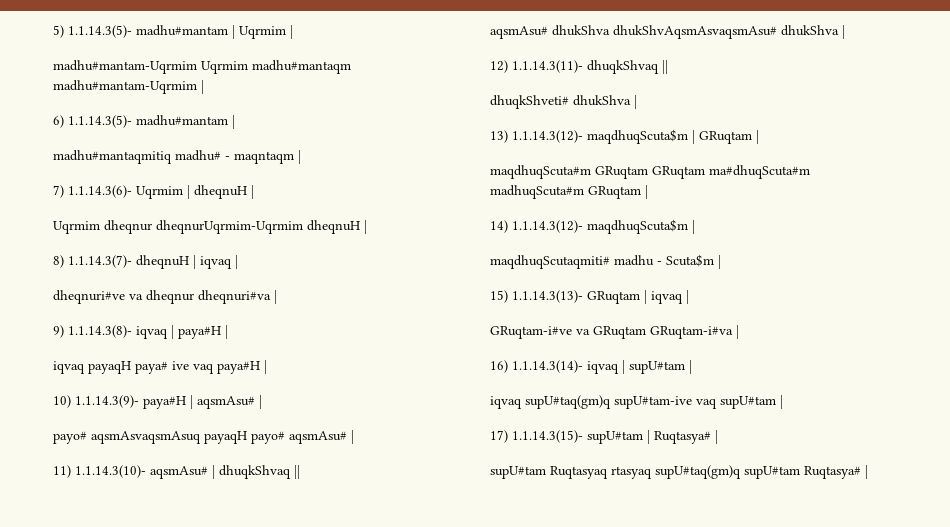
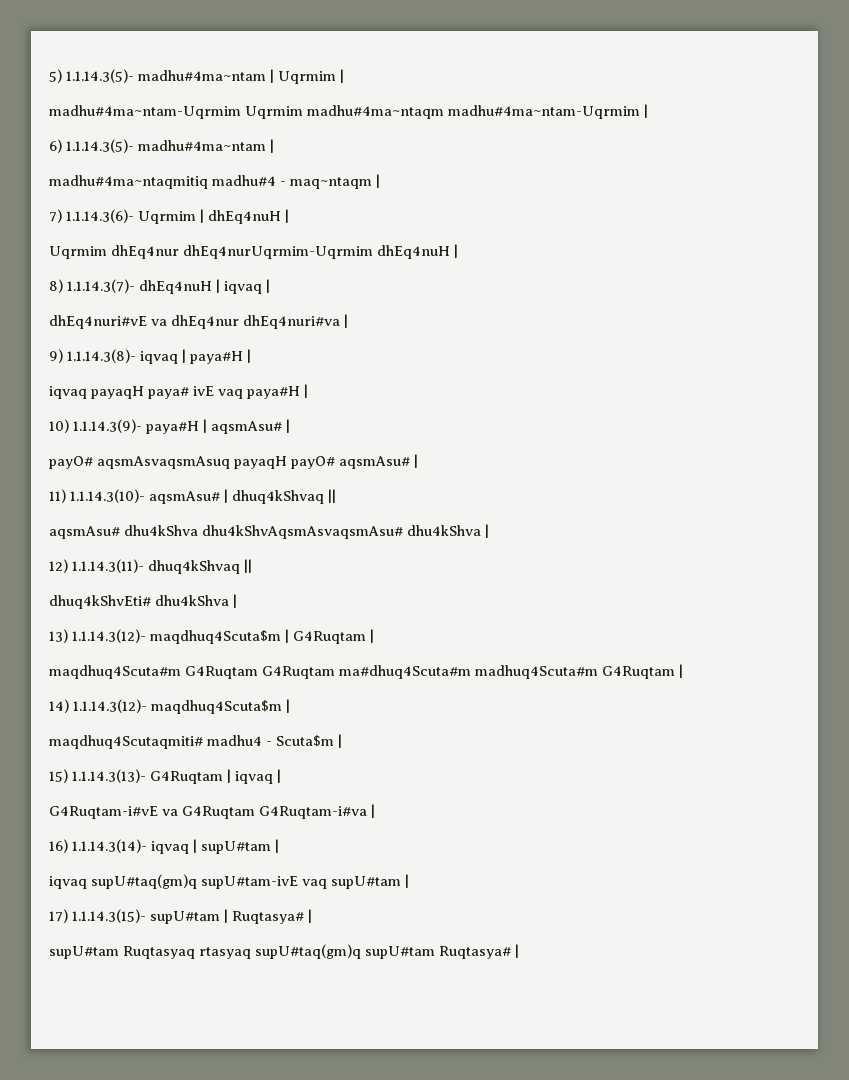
- 5) 1.1.14.3(5)- madhu#mantam | Uqrmim |
+ 5) 1.1.14.3(5)- madhu#4ma~ntam | Uqrmim |
- madhu#mantam-Uqrmim Uqrmim madhu#mantaqm madhu#mantam-Uqrmim |
+ madhu#4ma~ntam-Uqrmim Uqrmim madhu#4ma~ntaqm madhu#4ma~ntam-Uqrmim |
- 6) 1.1.14.3(5)- madhu#mantam |
- madhu#mantaqmitiq madhu# - maqntaqm |
+ 6) 1.1.14.3(5)- madhu#4ma~ntam |
+ madhu#4ma~ntaqmitiq madhu#4 - maq~ntaqm |
- 7) 1.1.14.3(6)- Uqrmim | dheqnuH |
+ 7) 1.1.14.3(6)- Uqrmim | dhEq4nuH |
- Uqrmim dheqnur dheqnurUqrmim-Uqrmim dheqnuH |
+ Uqrmim dhEq4nur dhEq4nurUqrmim-Uqrmim dhEq4nuH |
- 8) 1.1.14.3(7)- dheqnuH | iqvaq |
- dheqnuri#ve va dheqnur dheqnuri#va |
+ 8) 1.1.14.3(7)- dhEq4nuH | iqvaq |
+ dhEq4nuri#vE va dhEq4nur dhEq4nuri#va |
- iqvaq payaqH paya# ive vaq paya#H |
+ iqvaq payaqH paya# ivE vaq paya#H |
- payo# aqsmAsvaqsmAsuq payaqH payo# aqsmAsu# |
+ payO# aqsmAsvaqsmAsuq payaqH payO# aqsmAsu# |
- 11) 1.1.14.3(10)- aqsmAsu# | dhuqkShvaq ||
+ 11) 1.1.14.3(10)- aqsmAsu# | dhuq4kShvaq ||
- aqsmAsu# dhukShva dhukShvAqsmAsvaqsmAsu# dhukShva |
+ aqsmAsu# dhu4kShva dhu4kShvAqsmAsvaqsmAsu# dhu4kShva |
- 12) 1.1.14.3(11)- dhuqkShvaq ||
- dhuqkShveti# dhukShva |
+ 12) 1.1.14.3(11)- dhuq4kShvaq ||
+ dhuq4kShvEti# dhu4kShva |
- 13) 1.1.14.3(12)- maqdhuqScuta$m | GRuqtam |
- maqdhuqScuta#m GRuqtam GRuqtam ma#dhuqScuta#m madhuqScuta#m GRuqtam |
+ 13) 1.1.14.3(12)- maqdhuq4Scuta$m | G4Ruqtam |
+ maqdhuq4Scuta#m G4Ruqtam G4Ruqtam ma#dhuq4Scuta#m madhuq4Scuta#m G4Ruqtam |
- 14) 1.1.14.3(12)- maqdhuqScuta$m |
- maqdhuqScutaqmiti# madhu - Scuta$m |
+ 14) 1.1.14.3(12)- maqdhuq4Scuta$m |
+ maqdhuq4Scutaqmiti# madhu4 - Scuta$m |
- 15) 1.1.14.3(13)- GRuqtam | iqvaq |
- GRuqtam-i#ve va GRuqtam GRuqtam-i#va |
+ 15) 1.1.14.3(13)- G4Ruqtam | iqvaq |
+ G4Ruqtam-i#vE va G4Ruqtam G4Ruqtam-i#va |
- iqvaq supU#taq(gm)q supU#tam-ive vaq supU#tam |
+ iqvaq supU#taq(gm)q supU#tam-ivE vaq supU#tam |

